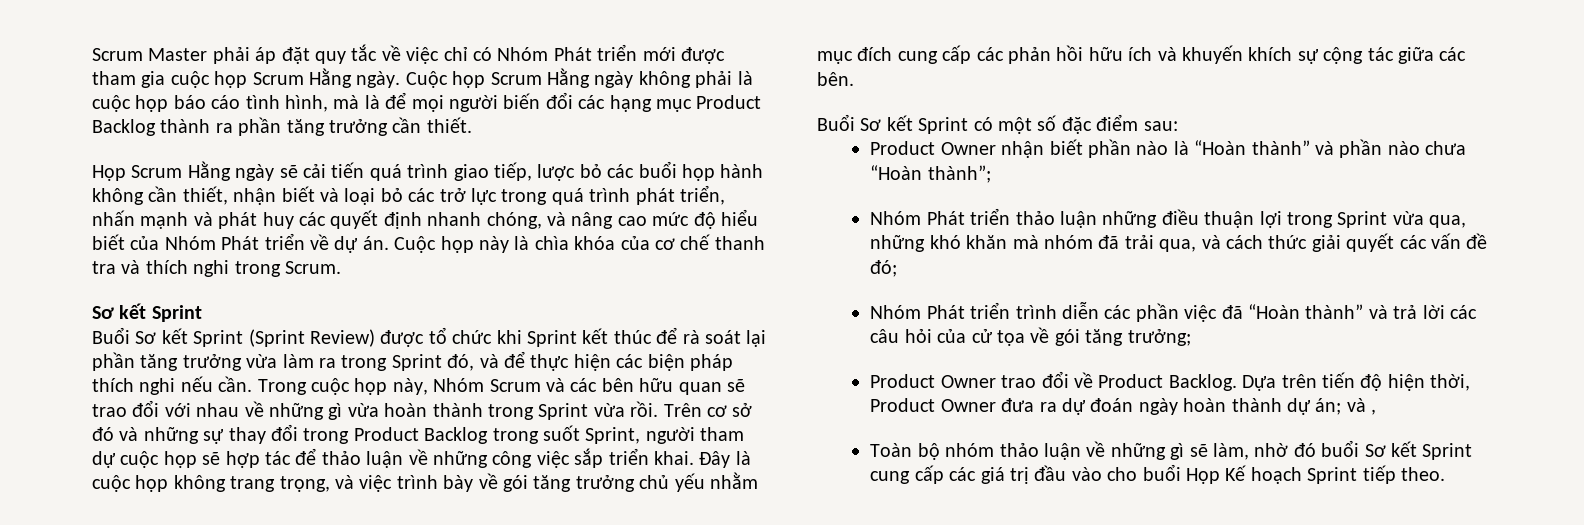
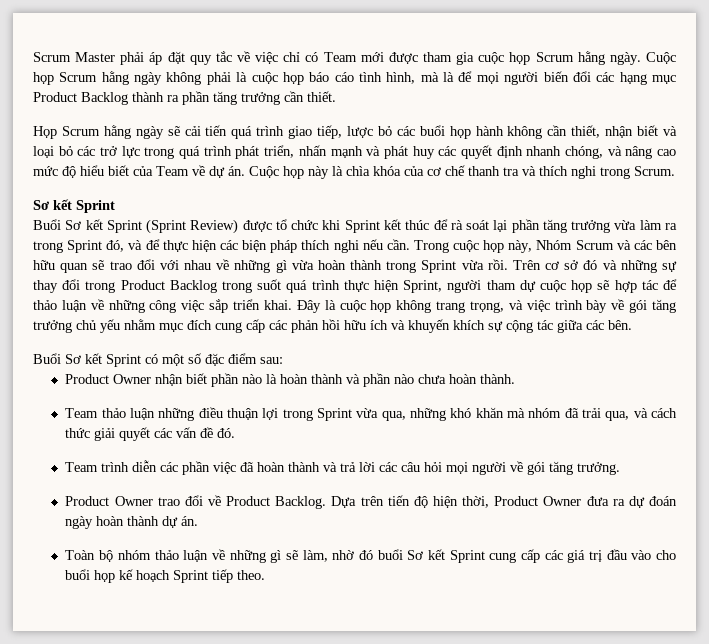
- Scrum Master phải áp đặt quy tắc về việc chỉ có Nhóm Phát triển mới được tham gia cuộc họp Scrum Hằng ngày.
+ Scrum Master phải áp đặt quy tắc về việc chỉ có Team mới được tham gia cuộc họp Scrum hằng ngày.
- Cuộc họp Scrum Hằng ngày không phải là cuộc họp báo cáo tình hình, mà là để mọi người biến đổi các hạng mục Product Backlog thành ra phần tăng trưởng cần thiết.
+ Cuộc họp Scrum hằng ngày không phải là cuộc họp báo cáo tình hình, mà là để mọi người biến đổi các hạng mục Product Backlog thành ra phần tăng trưởng cần thiết.
- Họp Scrum Hằng ngày sẽ cải tiến quá trình giao tiếp, lược bỏ các buổi họp hành không cần thiết, nhận biết và loại bỏ các trở lực trong quá trình phát triển, nhấn mạnh và phát huy các quyết định nhanh chóng, và nâng cao mức độ hiểu biết của Nhóm Phát triển về dự án.
+ Họp Scrum hằng ngày sẽ cải tiến quá trình giao tiếp, lược bỏ các buổi họp hành không cần thiết, nhận biết và loại bỏ các trở lực trong quá trình phát triển, nhấn mạnh và phát huy các quyết định nhanh chóng, và nâng cao mức độ hiểu biết của Team về dự án.
- Trên cơ sở đó và những sự thay đổi trong Product Backlog trong suốt Sprint, người tham dự cuộc họp sẽ hợp tác để thảo luận về những công việc sắp triển khai.
+ Trên cơ sở đó và những sự thay đổi trong Product Backlog trong suốt quá trình thực hiện Sprint, người tham dự cuộc họp sẽ hợp tác để thảo luận về những công việc sắp triển khai.
- Product Owner nhận biết phần nào là “Hoàn thành” và phần nào chưa “Hoàn thành”;
- Nhóm Phát triển thảo luận những điều thuận lợi trong Sprint vừa qua, những khó khăn mà nhóm đã trải qua, và cách thức giải quyết các vấn đề đó;
- Nhóm Phát triển trình diễn các phần việc đã “Hoàn thành” và trả lời các câu hỏi của cử tọa về gói tăng trưởng;
+ Product Owner nhận biết phần nào là hoàn thành và phần nào chưa hoàn thành.
+ Team thảo luận những điều thuận lợi trong Sprint vừa qua, những khó khăn mà nhóm đã trải qua, và cách thức giải quyết các vấn đề đó.
+ Team trình diễn các phần việc đã hoàn thành và trả lời các câu hỏi mọi người về gói tăng trưởng.
- Dựa trên tiến độ hiện thời, Product Owner đưa ra dự đoán ngày hoàn thành dự án; và ,
+ Dựa trên tiến độ hiện thời, Product Owner đưa ra dự đoán ngày hoàn thành dự án.
- Toàn bộ nhóm thảo luận về những gì sẽ làm, nhờ đó buổi Sơ kết Sprint cung cấp các giá trị đầu vào cho buổi Họp Kế hoạch Sprint tiếp theo.
+ Toàn bộ nhóm thảo luận về những gì sẽ làm, nhờ đó buổi Sơ kết Sprint cung cấp các giá trị đầu vào cho buổi họp kế hoạch Sprint tiếp theo.

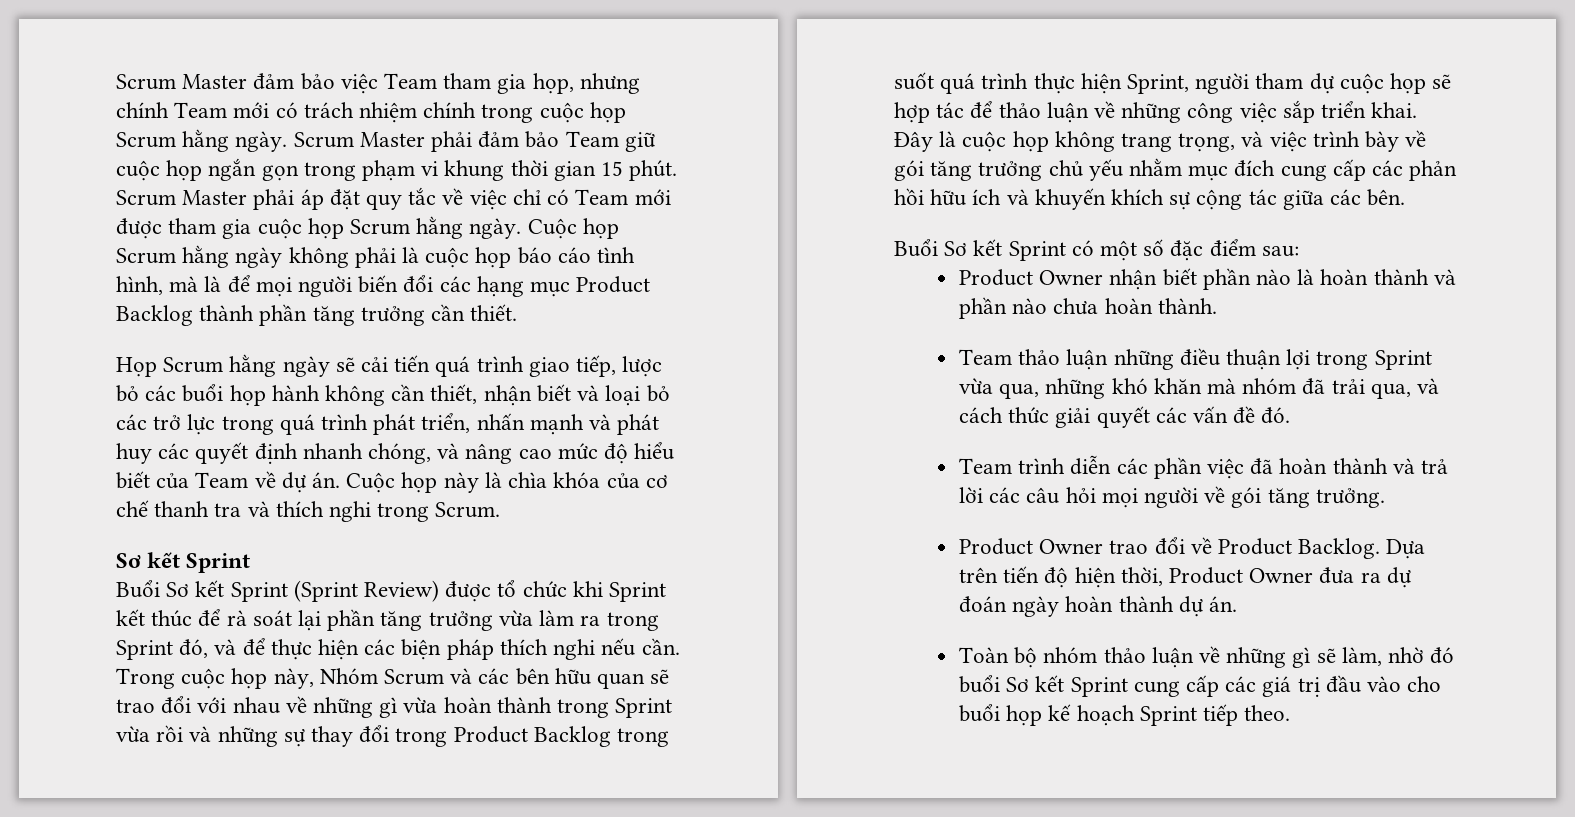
- Scrum Master phải áp đặt quy tắc về việc chỉ có Team mới được tham gia cuộc họp Scrum hằng ngày.
+ Scrum Master đảm bảo việc Team tham gia họp, nhưng chính Team mới có trách nhiệm chính trong cuộc họp Scrum hằng ngày. Scrum Master phải đảm bảo Team giữ cuộc họp ngắn gọn trong phạm vi khung thời gian 15 phút. Scrum Master phải áp đặt quy tắc về việc chỉ có Team mới được tham gia cuộc họp Scrum hằng ngày.
- Cuộc họp Scrum hằng ngày không phải là cuộc họp báo cáo tình hình, mà là để mọi người biến đổi các hạng mục Product Backlog thành ra phần tăng trưởng cần thiết.
+ Cuộc họp Scrum hằng ngày không phải là cuộc họp báo cáo tình hình, mà là để mọi người biến đổi các hạng mục Product Backlog thành phần tăng trưởng cần thiết.
- Trong cuộc họp này, Nhóm Scrum và các bên hữu quan sẽ trao đổi với nhau về những gì vừa hoàn thành trong Sprint vừa rồi. Trên cơ sở đó và những sự thay đổi trong Product Backlog trong suốt quá trình thực hiện Sprint, người tham dự cuộc họp sẽ hợp tác để thảo luận về những công việc sắp triển khai.
+ Trong cuộc họp này, Nhóm Scrum và các bên hữu quan sẽ trao đổi với nhau về những gì vừa hoàn thành trong Sprint vừa rồi và những sự thay đổi trong Product Backlog trong suốt quá trình thực hiện Sprint, người tham dự cuộc họp sẽ hợp tác để thảo luận về những công việc sắp triển khai.

